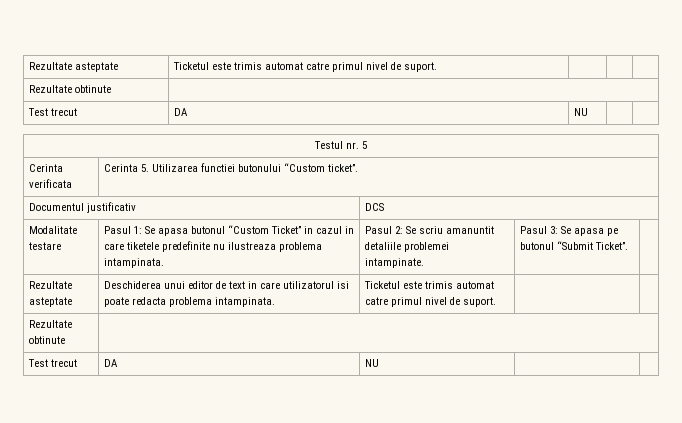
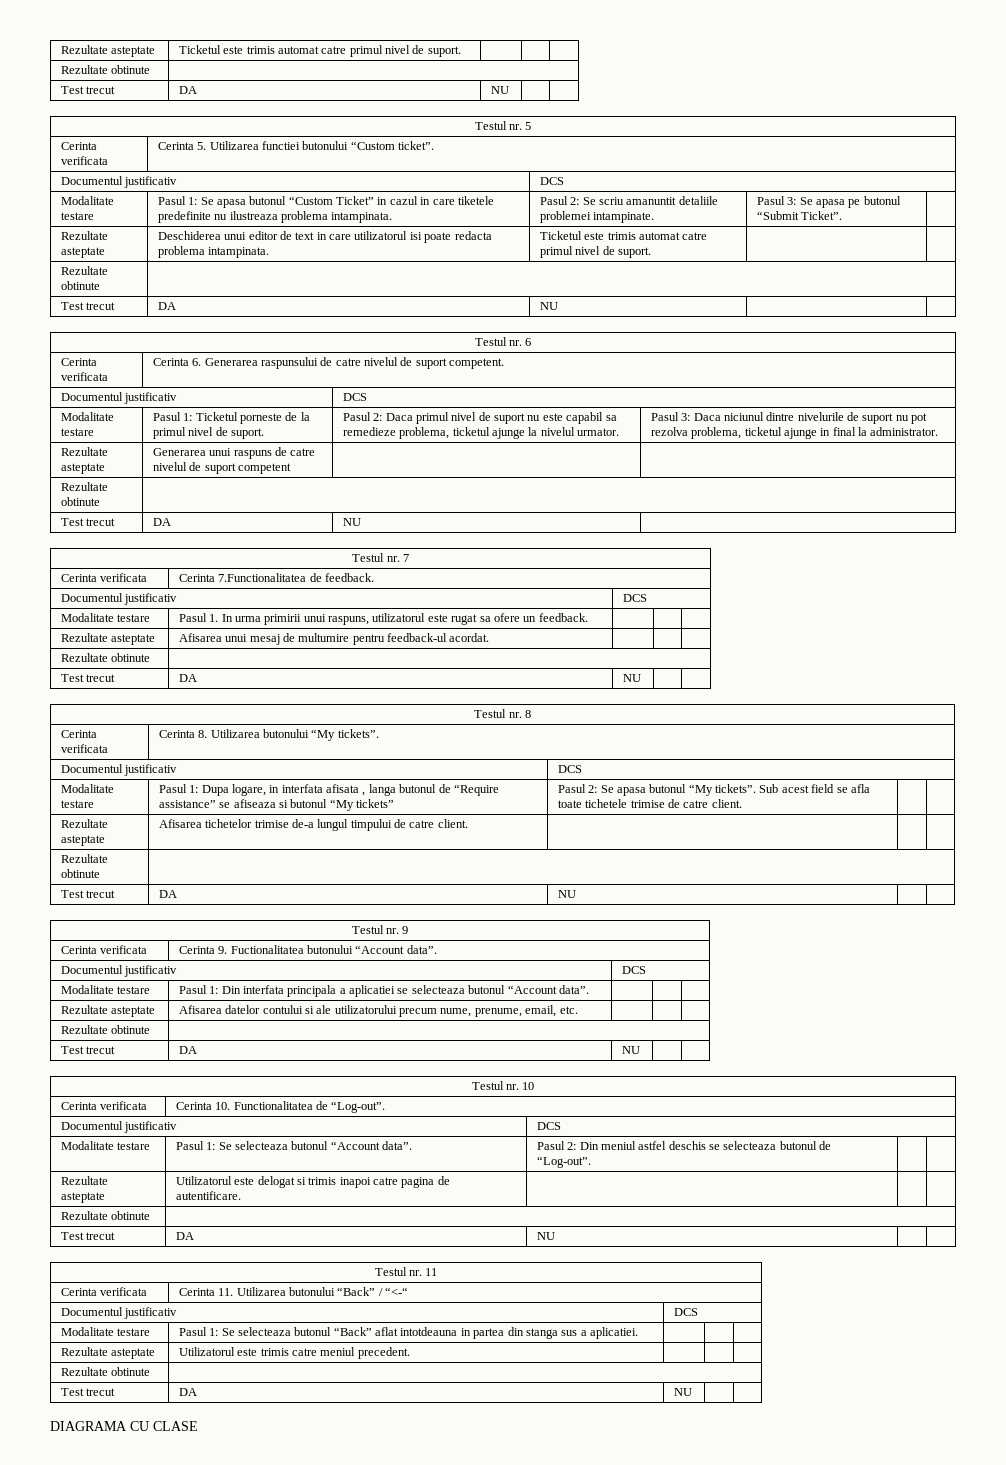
+ Testul nr. 6
+ Cerinta verificata | Cerinta 6. Generarea raspunsului de catre nivelul de suport competent.
+ Documentul justificativ | DCS
+ Modalitate testare | Pasul 1: Ticketul porneste de la primul nivel de suport. | Pasul 2: Daca primul nivel de suport nu este capabil sa remedieze problema, ticketul ajunge la nivelul urmator. | Pasul 3: Daca niciunul dintre nivelurile de suport nu pot rezolva problema, ticketul ajunge in final la administrator.
+ Rezultate asteptate | Generarea unui raspuns de catre nivelul de suport competent | |
+ Rezultate obtinute |
+ Test trecut | DA | NU |
+ Testul nr. 7
+ Cerinta verificata | Cerinta 7.Functionalitatea de feedback.
+ Documentul justificativ | DCS
+ Modalitate testare | Pasul 1. In urma primirii unui raspuns, utilizatorul este rugat sa ofere un feedback. | | |
+ Rezultate asteptate | Afisarea unui mesaj de multumire pentru feedback-ul acordat. | | |
+ Rezultate obtinute |
+ Test trecut | DA | NU | |
+ Testul nr. 8
+ Cerinta verificata | Cerinta 8. Utilizarea butonului “My tickets”.
+ Documentul justificativ | DCS
+ Modalitate testare | Pasul 1: Dupa logare, in interfata afisata , langa butonul de “Require assistance” se afiseaza si butonul “My tickets” | Pasul 2: Se apasa butonul “My tickets”. Sub acest field se afla toate tichetele trimise de catre client. | |
+ Rezultate asteptate | Afisarea tichetelor trimise de-a lungul timpului de catre client. | | |
+ Rezultate obtinute |
+ Test trecut | DA | NU | |
+ Testul nr. 9
+ Cerinta verificata | Cerinta 9. Fuctionalitatea butonului “Account data”.
+ Documentul justificativ | DCS
+ Modalitate testare | Pasul 1: Din interfata principala a aplicatiei se selecteaza butonul “Account data”. | | |
+ Rezultate asteptate | Afisarea datelor contului si ale utilizatorului precum nume, prenume, email, etc. | | |
+ Rezultate obtinute |
+ Test trecut | DA | NU | |
+ Testul nr. 10
+ Cerinta verificata | Cerinta 10. Functionalitatea de “Log-out”.
+ Documentul justificativ | DCS
+ Modalitate testare | Pasul 1: Se selecteaza butonul “Account data”. | Pasul 2: Din meniul astfel deschis se selecteaza butonul de “Log-out”. | |
+ Rezultate asteptate | Utilizatorul este delogat si trimis inapoi catre pagina de autentificare. | | |
+ Rezultate obtinute |
+ Test trecut | DA | NU | |
+ Testul nr. 11
+ Cerinta verificata | Cerinta 11. Utilizarea butonului “Back” / “<-“
+ Documentul justificativ | DCS
+ Modalitate testare | Pasul 1: Se selecteaza butonul “Back” aflat intotdeauna in partea din stanga sus a aplicatiei. | | |
+ Rezultate asteptate | Utilizatorul este trimis catre meniul precedent. | | |
+ Rezultate obtinute |
+ Test trecut | DA | NU | |
+ DIAGRAMA CU CLASE

